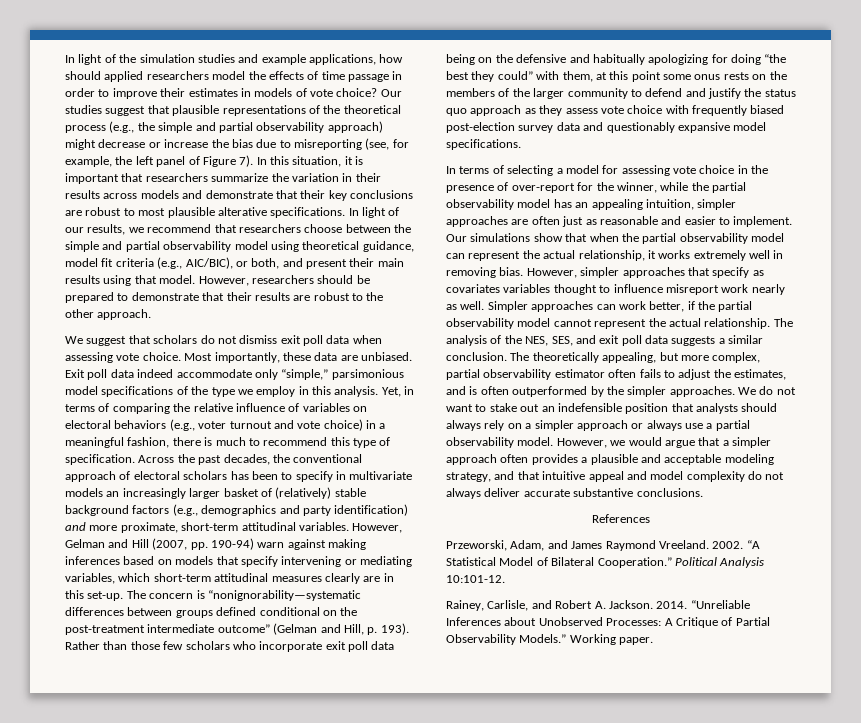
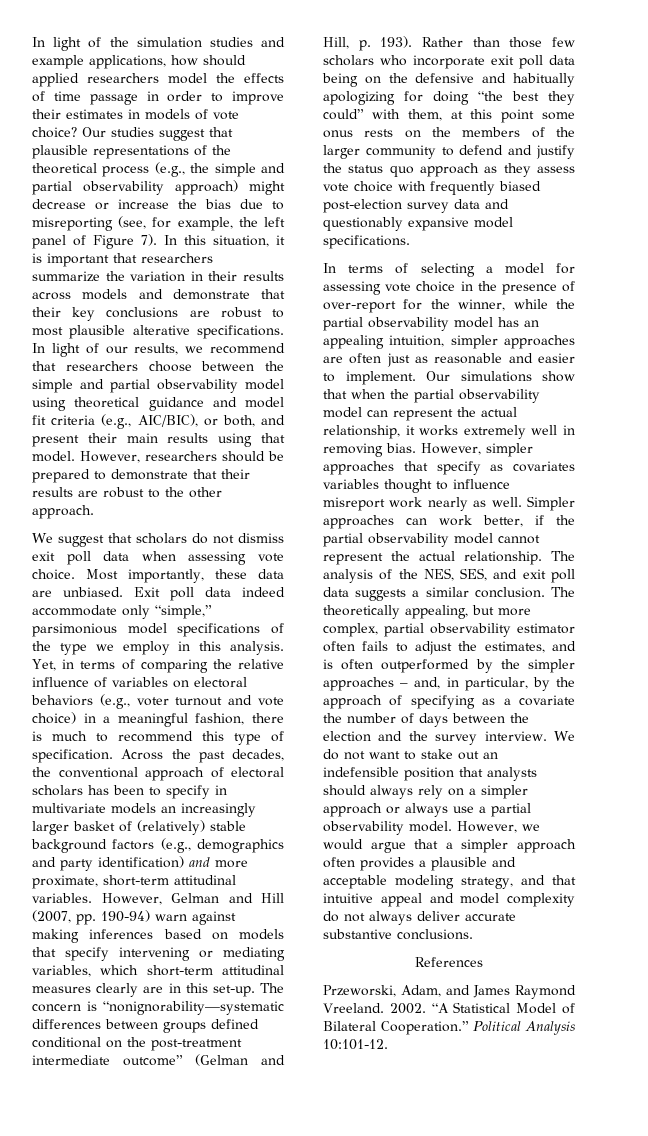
- In light of our results, we recommend that researchers choose between the simple and partial observability model using theoretical guidance, model fit criteria (e.g., AIC/BIC), or both, and present their main results using that model.
+ In light of our results, we recommend that researchers choose between the simple and partial observability model using theoretical guidance and model fit criteria (e.g., AIC/BIC), or both, and present their main results using that model.
- The theoretically appealing, but more complex, partial observability estimator often fails to adjust the estimates, and is often outperformed by the simpler approaches.
+ The theoretically appealing, but more complex, partial observability estimator often fails to adjust the estimates, and is often outperformed by the simpler approaches – and, in particular, by the approach of specifying as a covariate the number of days between the election and the survey interview.
- Rainey, Carlisle, and Robert A. Jackson. 2014. “Unreliable Inferences about Unobserved Processes: A Critique of Partial Observability Models.” Working paper.

